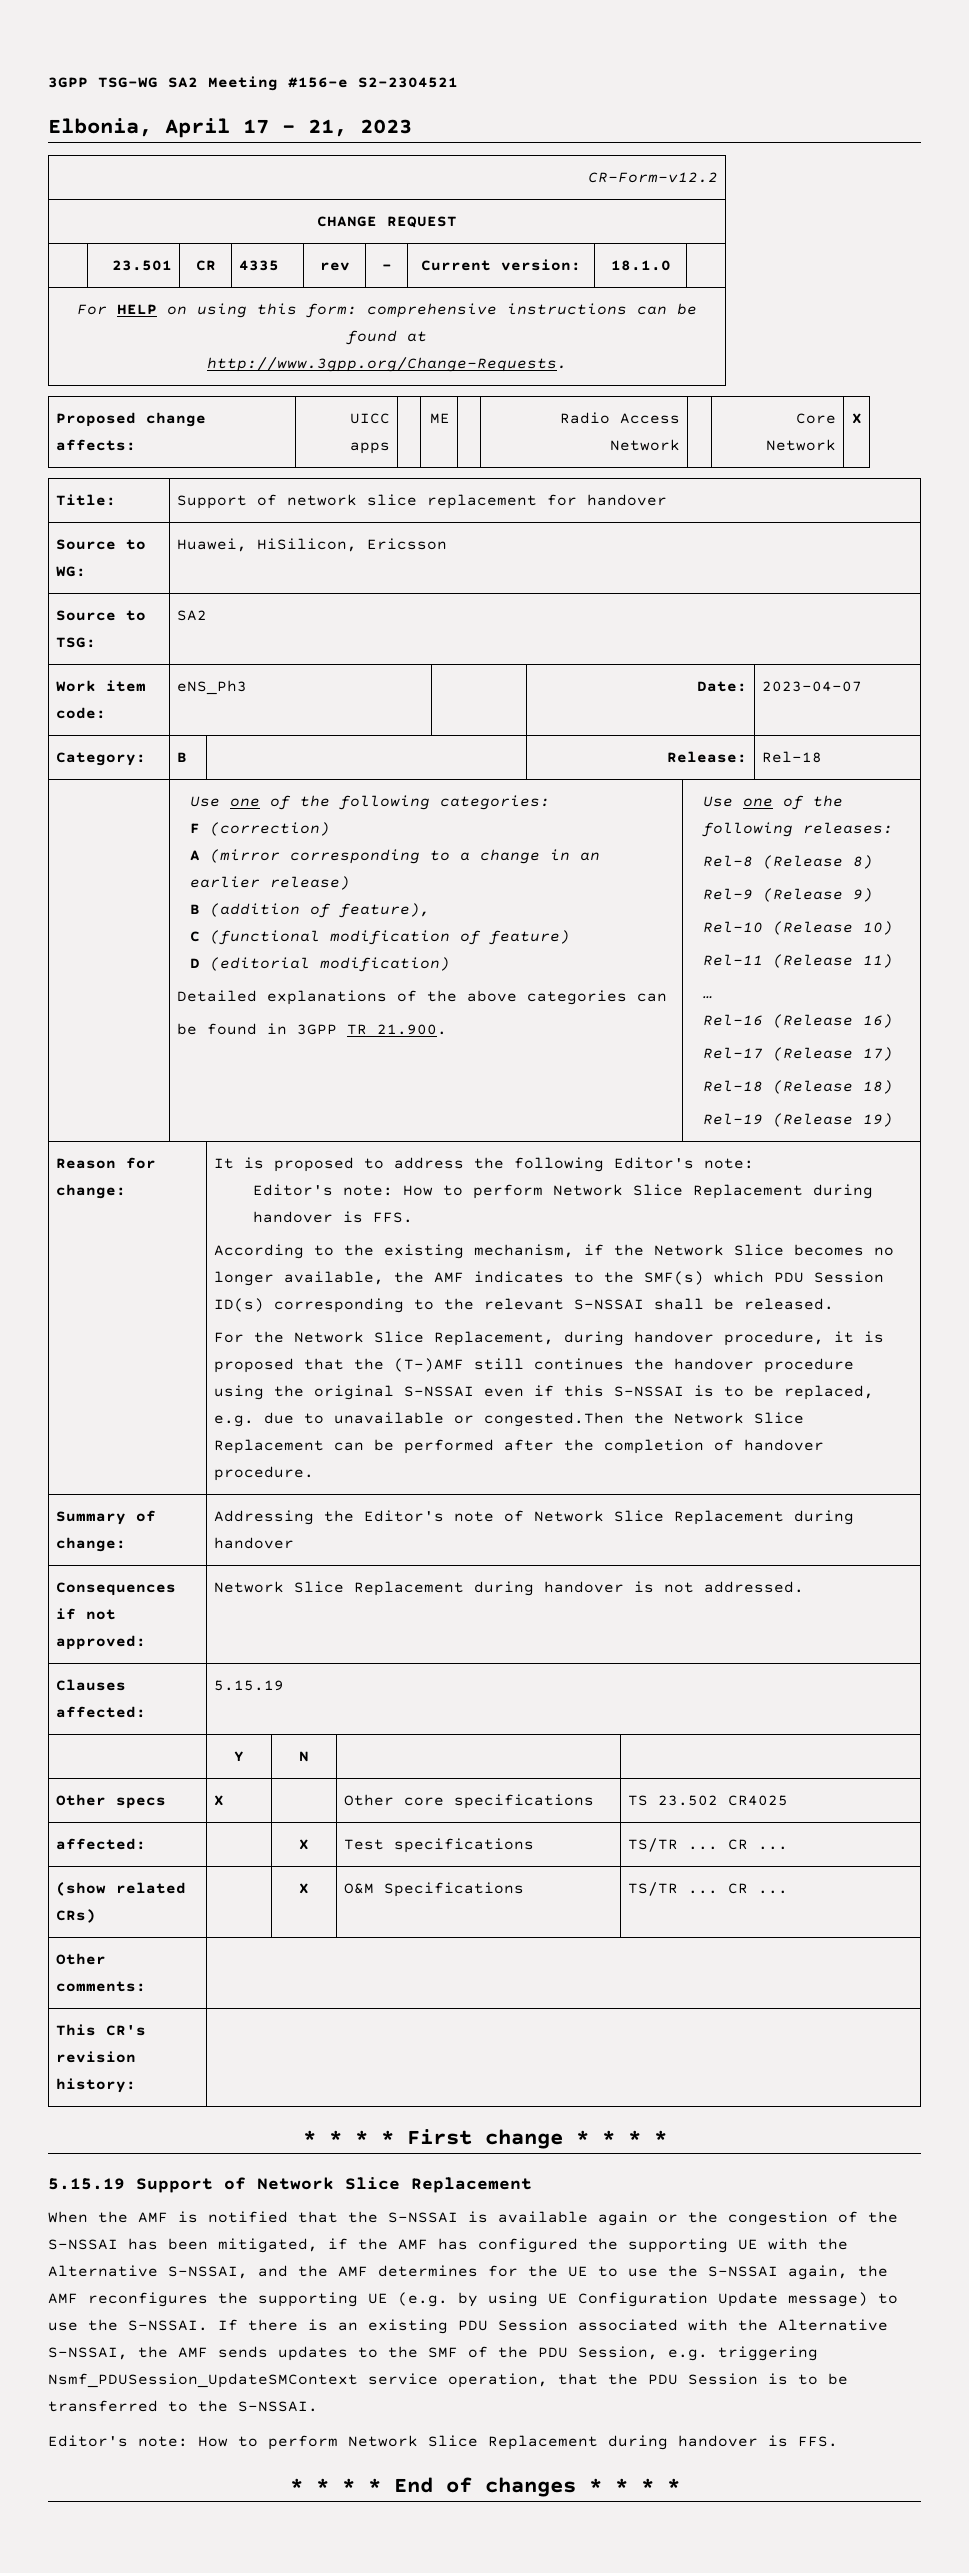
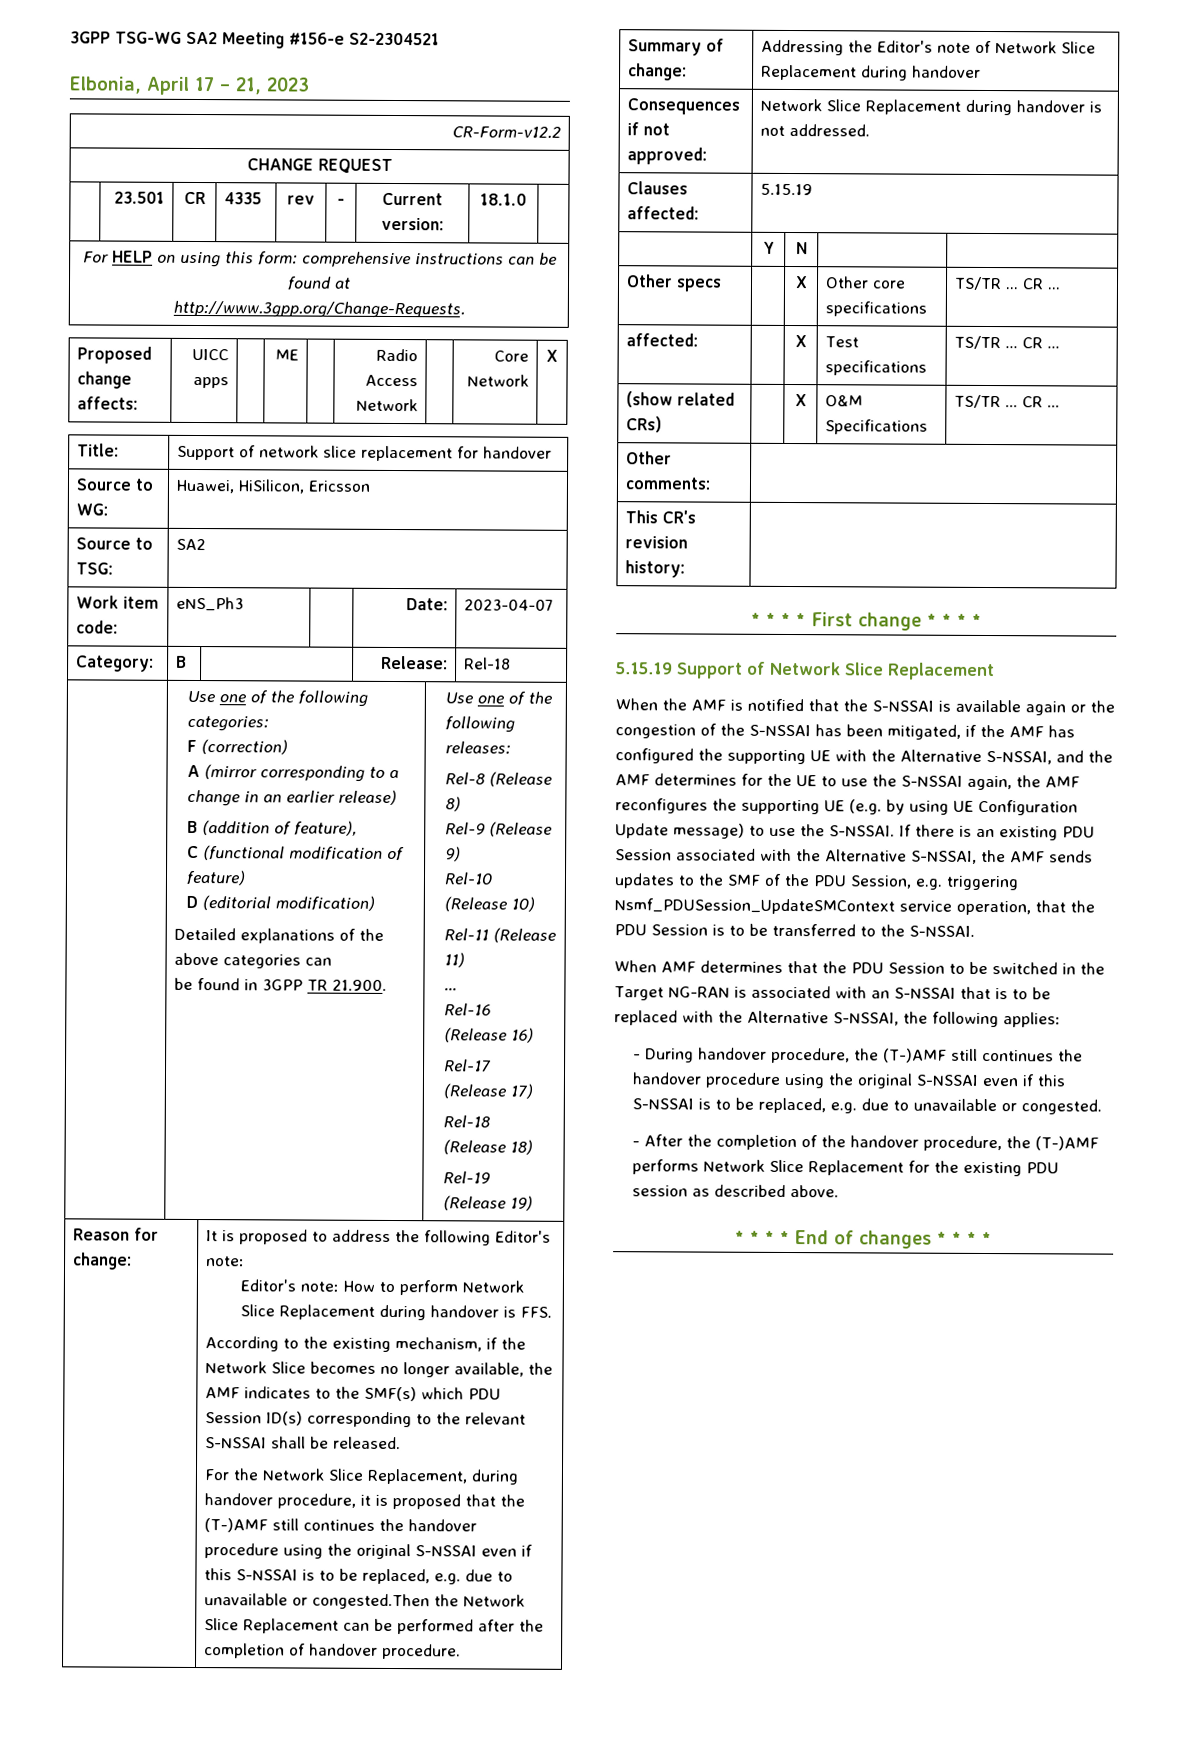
- Other specs | X | | Other core specifications | TS 23.502 CR4025
+ Other specs | | X | Other core specifications | TS/TR ... CR ...
  If there is an existing PDU Session associated with the Alternative S-NSSAI, the AMF sends updates to the SMF of the PDU Session, e.g. triggering Nsmf_PDUSession_UpdateSMContext service operation, that the PDU Session is to be transferred to the S-NSSAI.
- Editor's note: How to perform Network Slice Replacement during handover is FFS.
+ When AMF determines that the PDU Session to be switched in the Target NG-RAN is associated with an S-NSSAI that is to be replaced with the Alternative S-NSSAI, the following applies:
+ - During handover procedure, the (T-)AMF still continues the handover procedure using the original S-NSSAI even if this S-NSSAI is to be replaced, e.g. due to unavailable or congested.
+ - After the completion of the handover procedure, the (T-)AMF performs Network Slice Replacement for the existing PDU session as described above.

